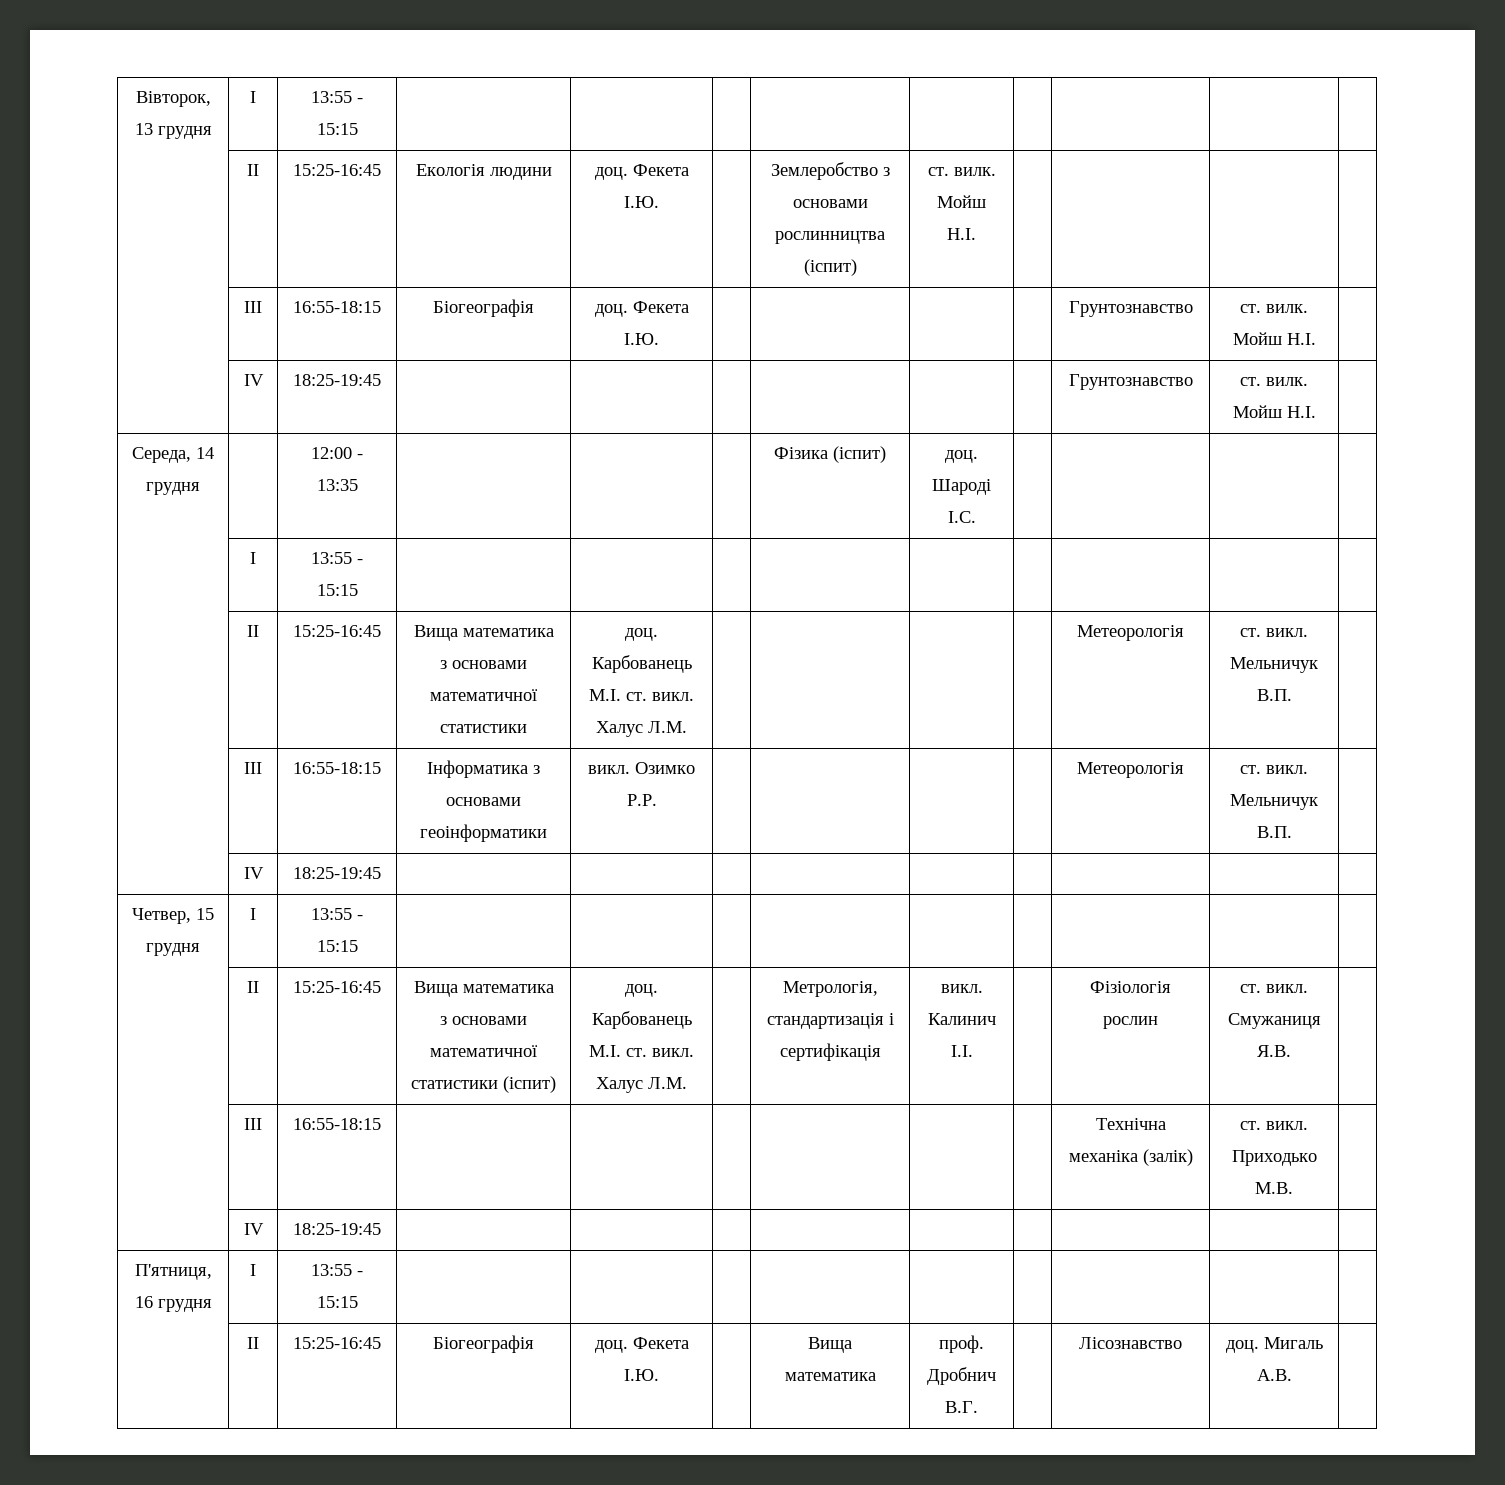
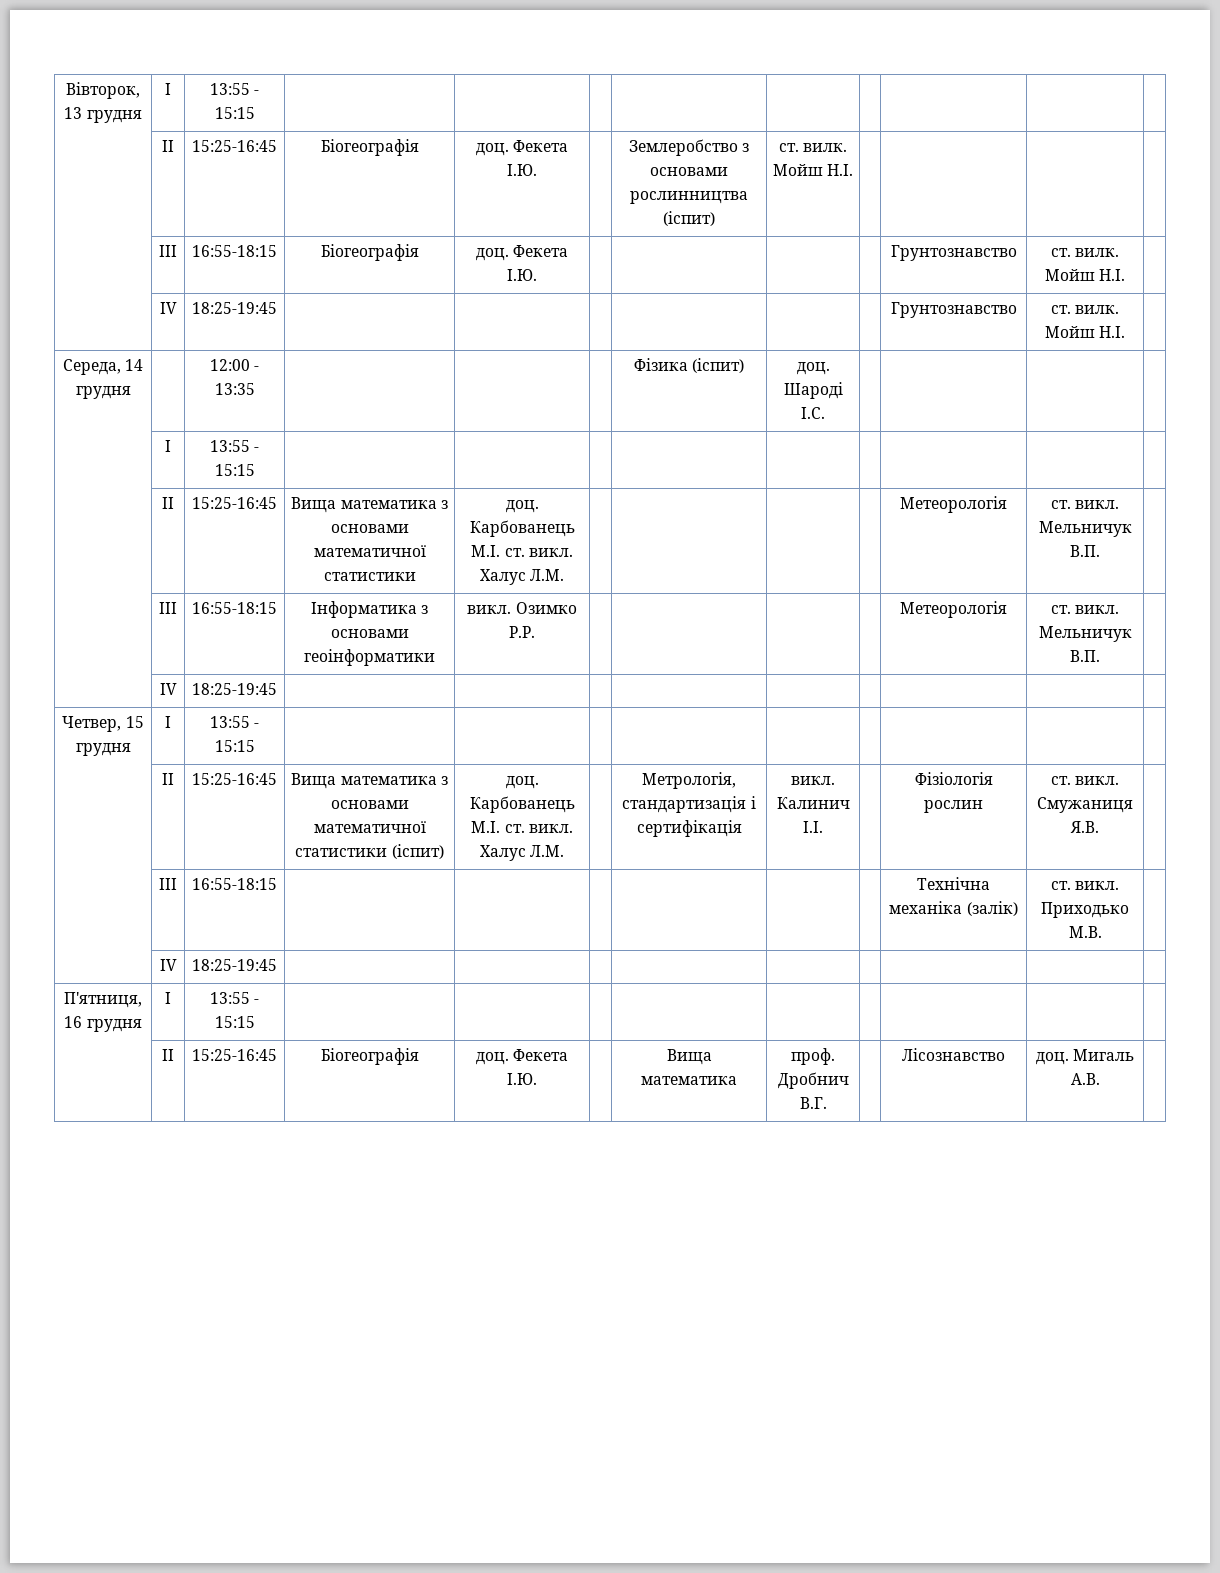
- | ІІ | 15:25-16:45 | Екологія людини | доц. Фекета І.Ю. | | Землеробство з основами рослинництва (іспит) | ст. вилк. Мойш Н.І. | | | |
+ | ІІ | 15:25-16:45 | Біогеографія | доц. Фекета І.Ю. | | Землеробство з основами рослинництва (іспит) | ст. вилк. Мойш Н.І. | | | |

